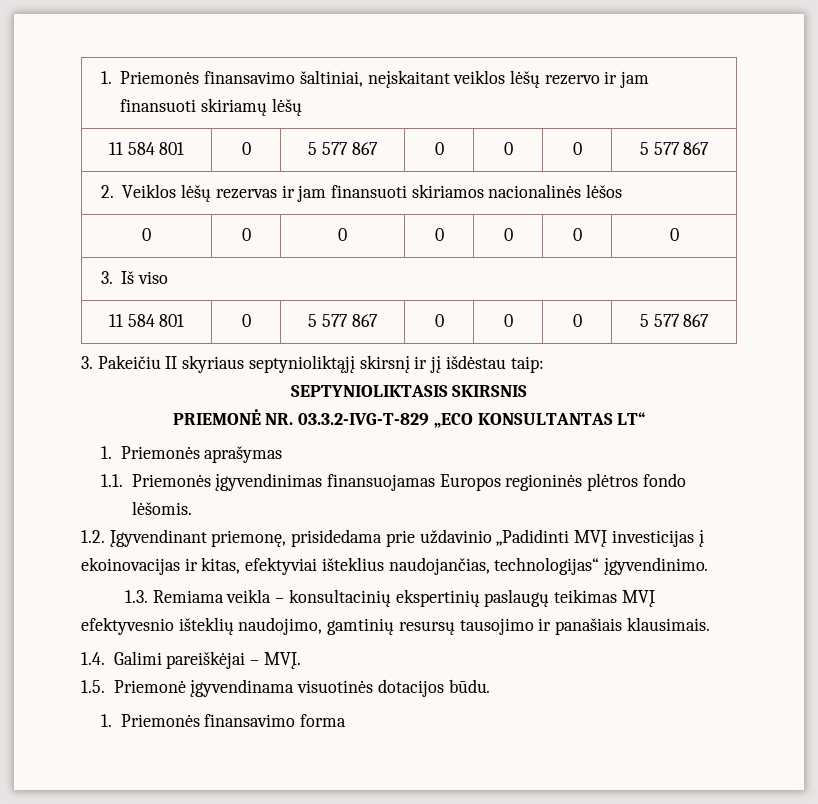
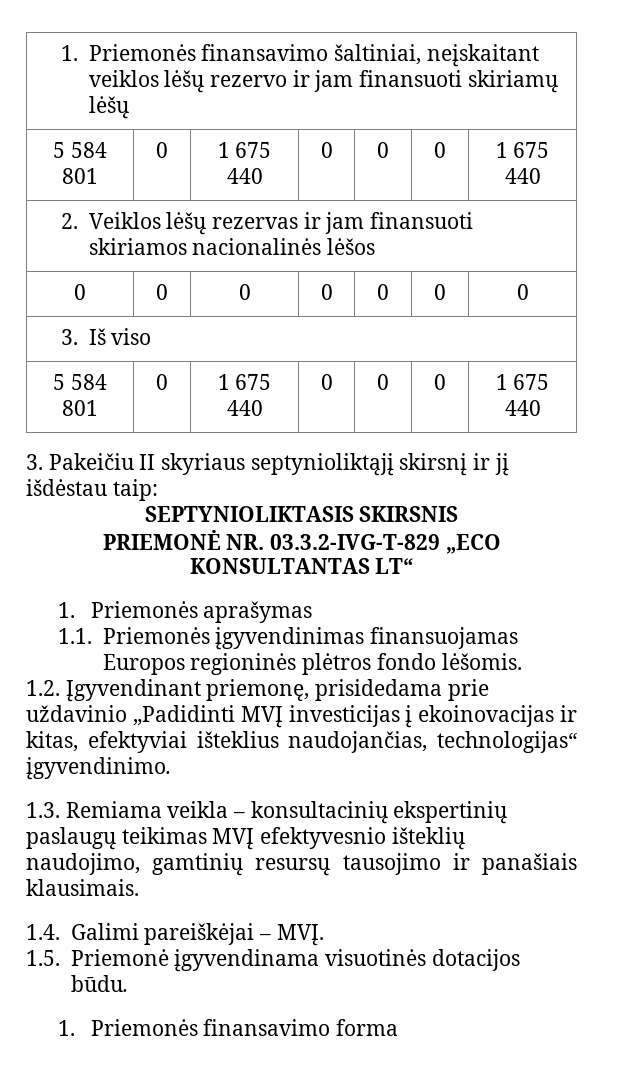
  1. Priemonės finansavimo šaltiniai, neįskaitant veiklos lėšų rezervo ir jam finansuoti skiriamų lėšų
- 11 584 801 | 0 | 5 577 867 | 0 | 0 | 0 | 5 577 867
+ 5 584 801 | 0 | 1 675 440 | 0 | 0 | 0 | 1 675 440
  3. Iš viso
- 11 584 801 | 0 | 5 577 867 | 0 | 0 | 0 | 5 577 867
+ 5 584 801 | 0 | 1 675 440 | 0 | 0 | 0 | 1 675 440

